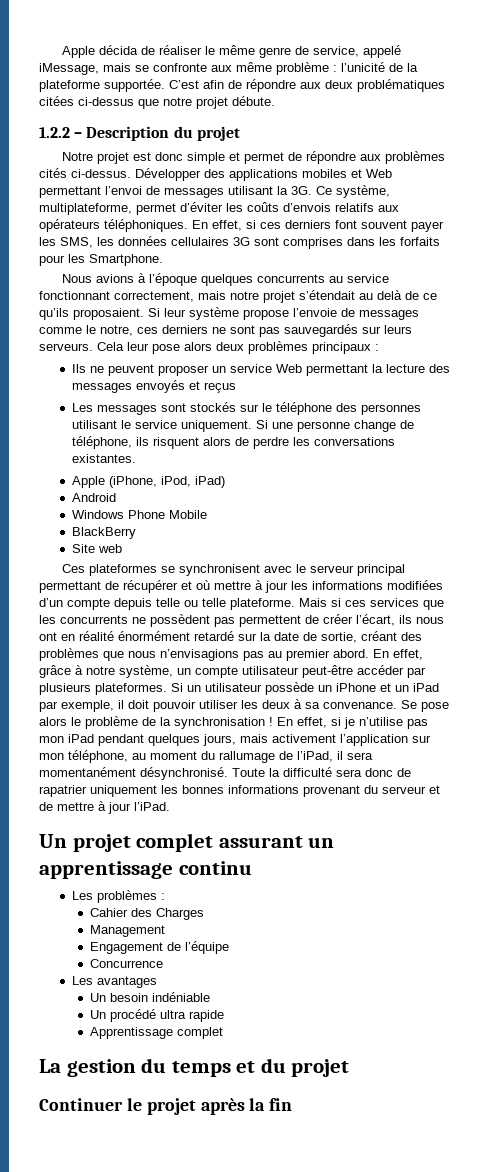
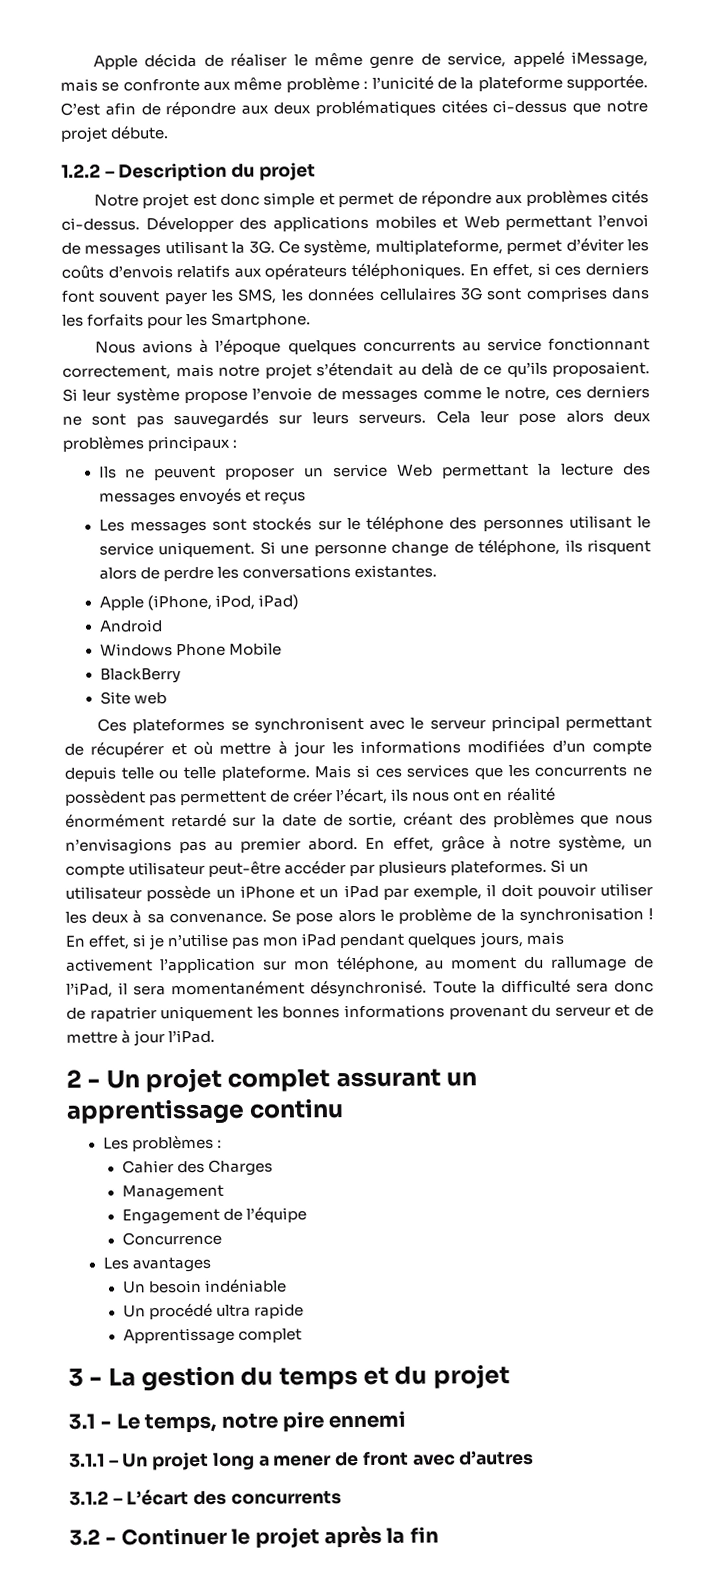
- Un projet complet assurant un apprentissage continu
+ 2 - Un projet complet assurant un apprentissage continu
- La gestion du temps et du projet
+ 3 - La gestion du temps et du projet
- Continuer le projet après la fin
+ 3.1 - Le temps, notre pire ennemi
+ 3.1.1 – Un projet long a mener de front avec d’autres
+ 3.1.2 – L’écart des concurrents
+ 3.2 - Continuer le projet après la fin

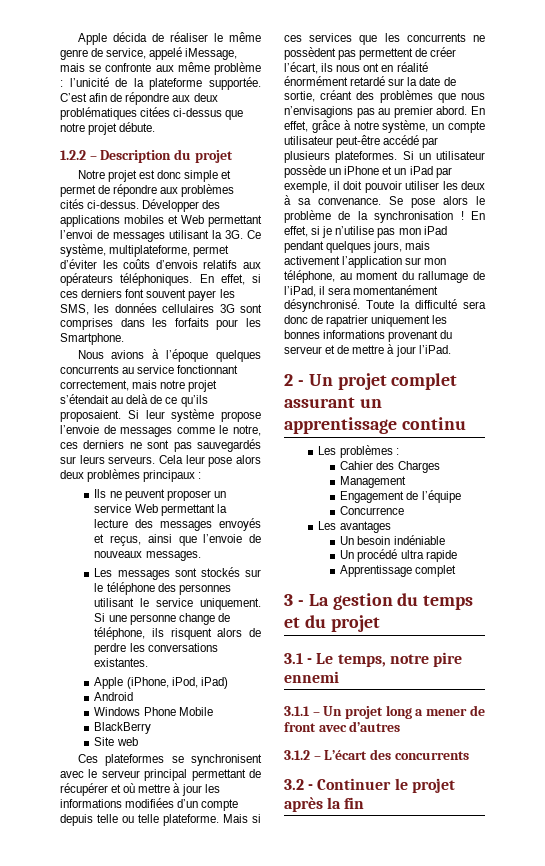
- Ils ne peuvent proposer un service Web permettant la lecture des messages envoyés et reçus
+ Ils ne peuvent proposer un service Web permettant la lecture des messages envoyés et reçus, ainsi que l’envoie de nouveaux messages.
- En effet, grâce à notre système, un compte utilisateur peut-être accéder par plusieurs plateformes.
+ En effet, grâce à notre système, un compte utilisateur peut-être accédé par plusieurs plateformes.

